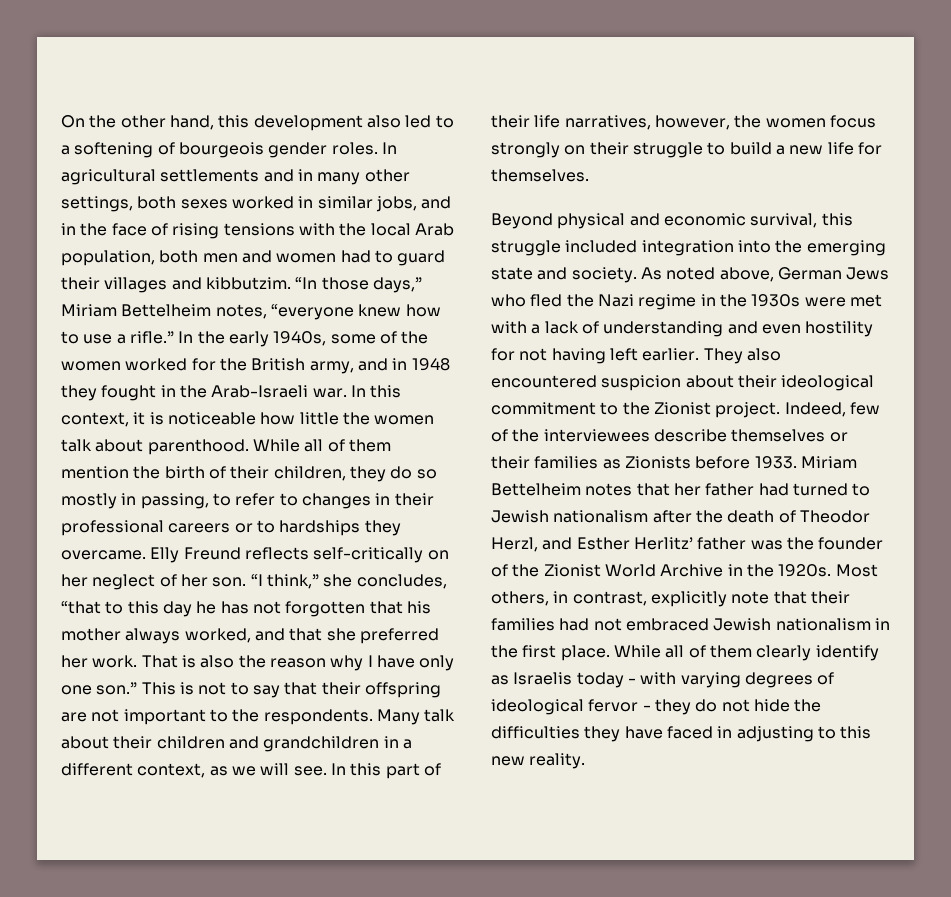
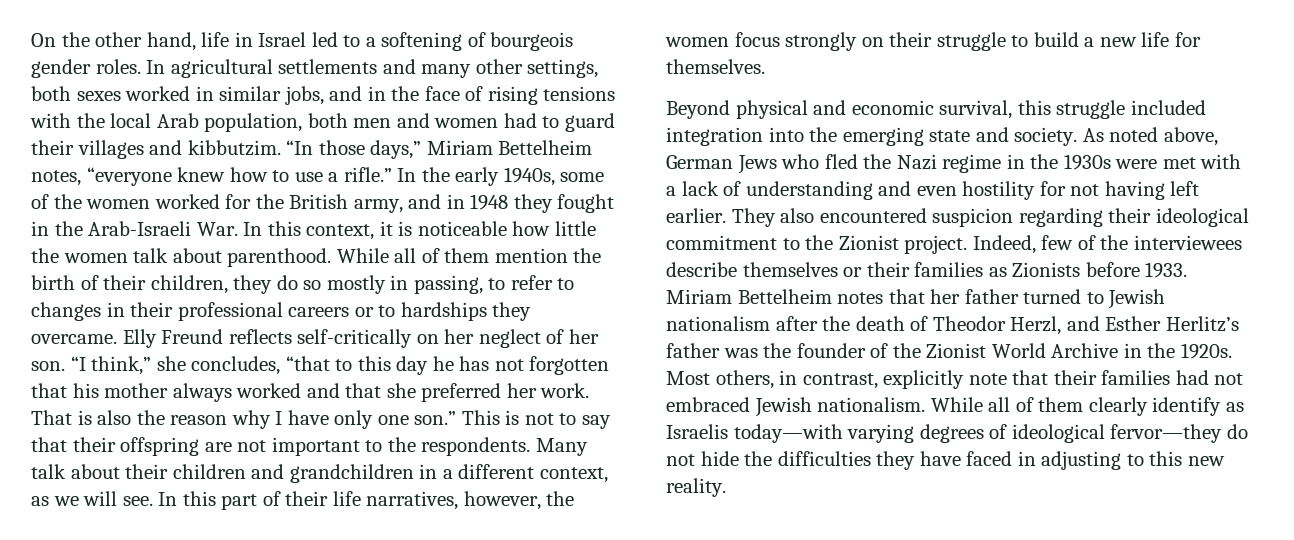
- On the other hand, this development also led to a softening of bourgeois gender roles.
+ On the other hand, life in Israel led to a softening of bourgeois gender roles.
- In agricultural settlements and in many other settings, both sexes worked in similar jobs, and in the face of rising tensions with the local Arab population, both men and women had to guard their villages and kibbutzim.
+ In agricultural settlements and many other settings, both sexes worked in similar jobs, and in the face of rising tensions with the local Arab population, both men and women had to guard their villages and kibbutzim.
- In the early 1940s, some of the women worked for the British army, and in 1948 they fought in the Arab-Israeli war. In this context, it is noticeable how little the women talk about parenthood.
+ In the early 1940s, some of the women worked for the British army, and in 1948 they fought in the Arab-Israeli War. In this context, it is noticeable how little the women talk about parenthood.
- “I think,” she concludes, “that to this day he has not forgotten that his mother always worked, and that she preferred her work.
+ “I think,” she concludes, “that to this day he has not forgotten that his mother always worked and that she preferred her work.
- They also encountered suspicion about their ideological commitment to the Zionist project.
+ They also encountered suspicion regarding their ideological commitment to the Zionist project.
- Miriam Bettelheim notes that her father had turned to Jewish nationalism after the death of Theodor Herzl, and Esther Herlitz’ father was the founder of the Zionist World Archive in the 1920s.
+ Miriam Bettelheim notes that her father turned to Jewish nationalism after the death of Theodor Herzl, and Esther Herlitz’s father was the founder of the Zionist World Archive in the 1920s.
- Most others, in contrast, explicitly note that their families had not embraced Jewish nationalism in the first place.
+ Most others, in contrast, explicitly note that their families had not embraced Jewish nationalism.
- While all of them clearly identify as Israelis today - with varying degrees of ideological fervor - they do not hide the difficulties they have faced in adjusting to this new reality.
+ While all of them clearly identify as Israelis today—with varying degrees of ideological fervor—they do not hide the difficulties they have faced in adjusting to this new reality.

